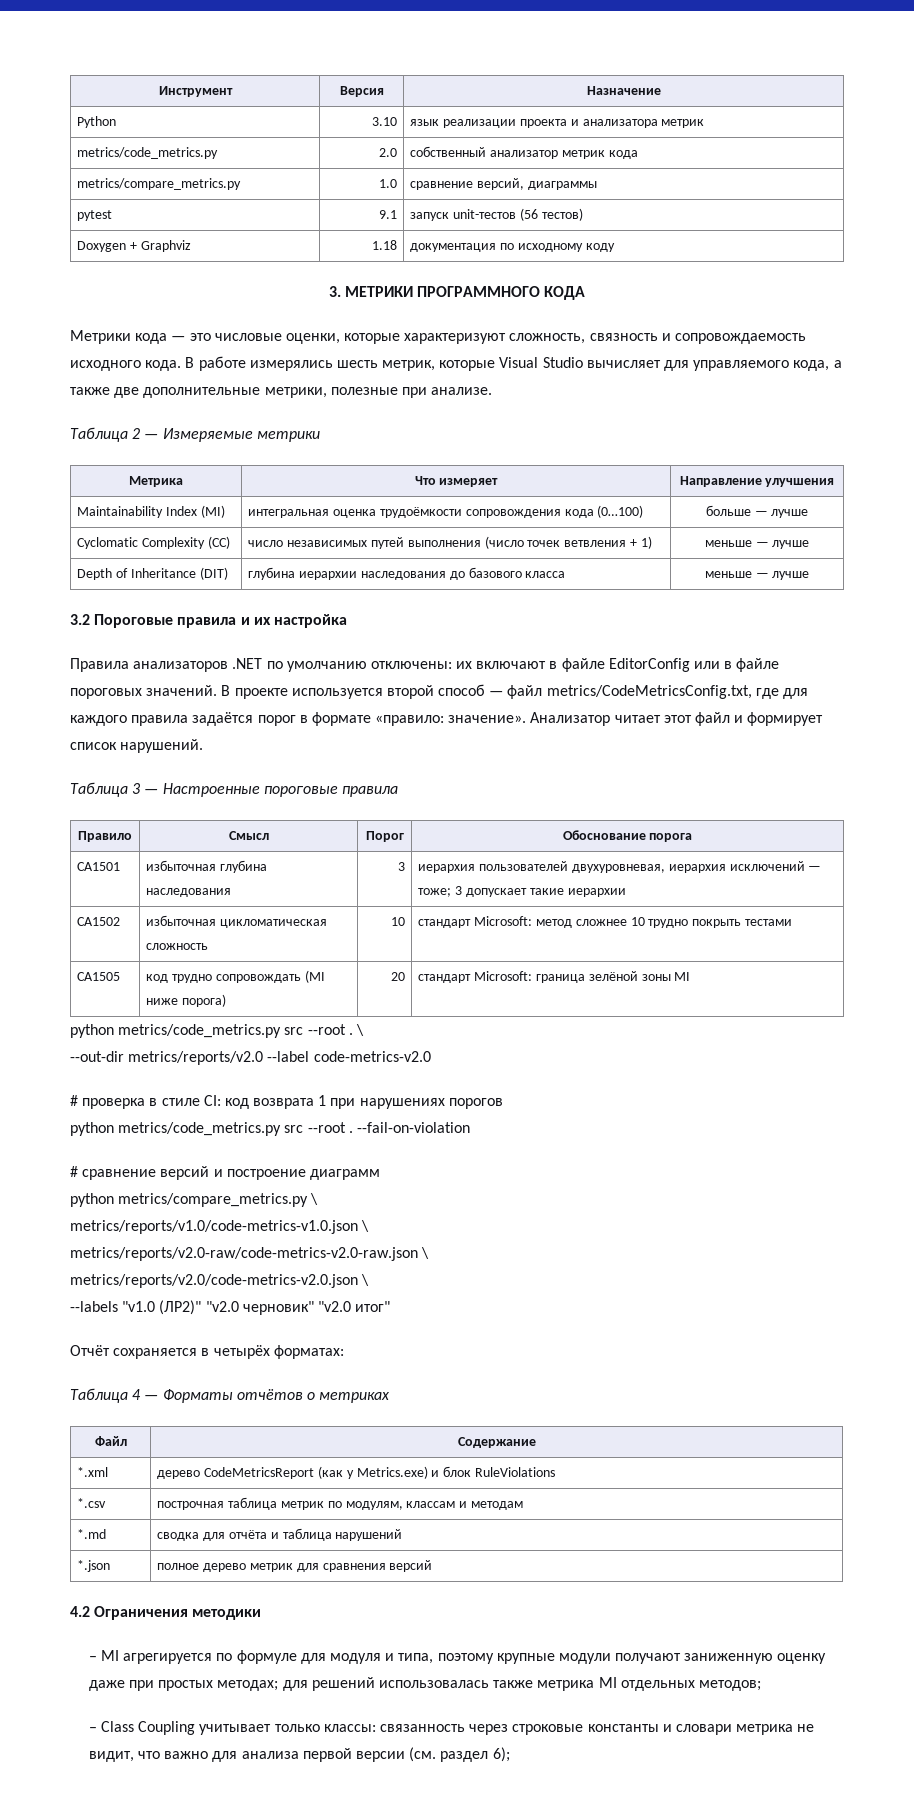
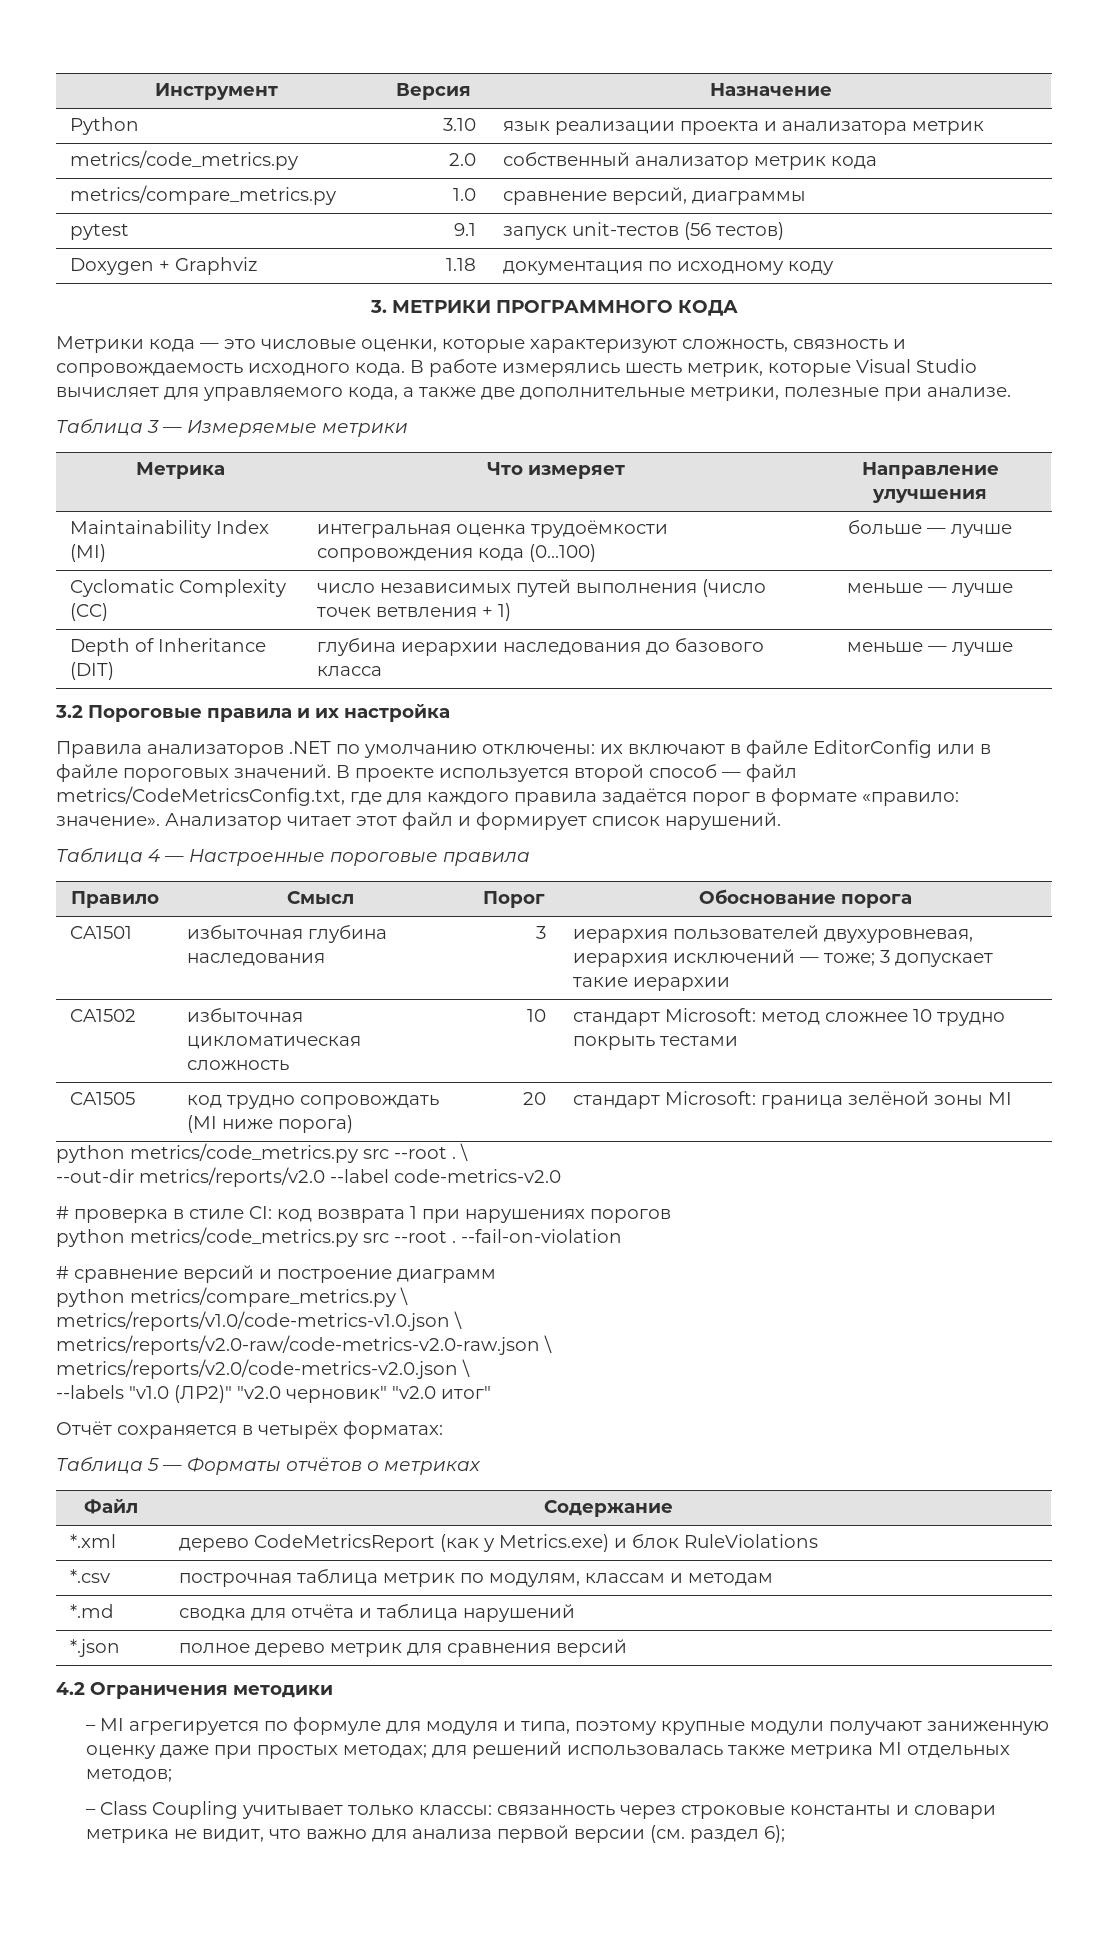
- Таблица 2 — Измеряемые метрики
+ Таблица 3 — Измеряемые метрики
- Таблица 3 — Настроенные пороговые правила
+ Таблица 4 — Настроенные пороговые правила
- Таблица 4 — Форматы отчётов о метриках
+ Таблица 5 — Форматы отчётов о метриках

